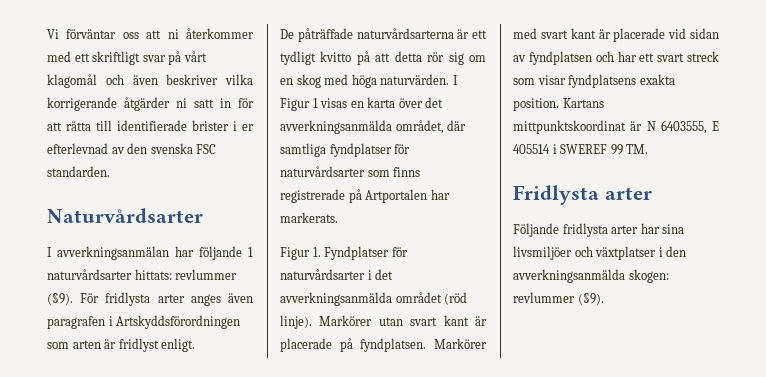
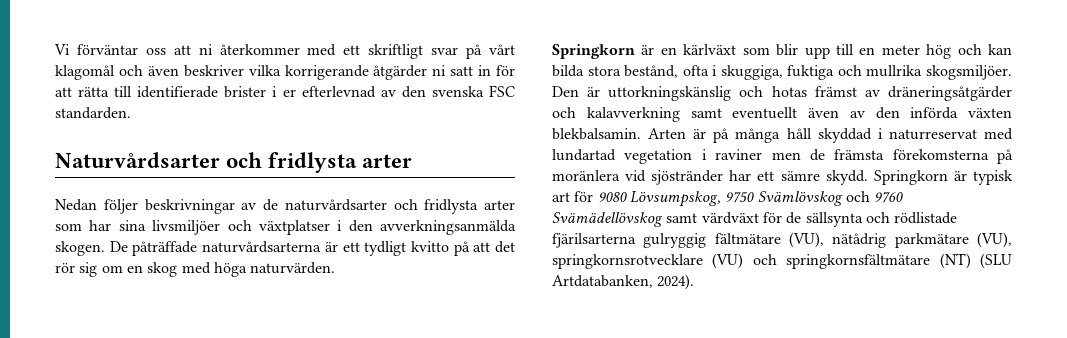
- Naturvårdsarter
- I avverkningsanmälan har följande 1 naturvårdsarter hittats: revlummer (§9). För fridlysta arter anges även paragrafen i Artskyddsförordningen som arten är fridlyst enligt.
- De påträffade naturvårdsarterna är ett tydligt kvitto på att detta rör sig om en skog med höga naturvärden. I Figur 1 visas en karta över det avverkningsanmälda området, där samtliga fyndplatser för naturvårdsarter som finns registrerade på Artportalen har markerats.
- Figur 1. Fyndplatser för naturvårdsarter i det avverkningsanmälda området (röd linje). Markörer utan svart kant är placerade på fyndplatsen. Markörer med svart kant är placerade vid sidan av fyndplatsen och har ett svart streck som visar fyndplatsens exakta position. Kartans mittpunktskoordinat är N 6403555, E 405514 i SWEREF 99 TM.
- Fridlysta arter
- Följande fridlysta arter har sina livsmiljöer och växtplatser i den avverkningsanmälda skogen: revlummer (§9).
+ Naturvårdsarter och fridlysta arter
+ Nedan följer beskrivningar av de naturvårdsarter och fridlysta arter som har sina livsmiljöer och växtplatser i den avverkningsanmälda skogen. De påträffade naturvårdsarterna är ett tydligt kvitto på att det rör sig om en skog med höga naturvärden.
+ Springkorn är en kärlväxt som blir upp till en meter hög och kan bilda stora bestånd, ofta i skuggiga, fuktiga och mullrika skogsmiljöer. Den är uttorkningskänslig och hotas främst av dräneringsåtgärder och kalavverkning samt eventuellt även av den införda växten blekbalsamin. Arten är på många håll skyddad i naturreservat med lundartad vegetation i raviner men de främsta förekomsterna på moränlera vid sjöstränder har ett sämre skydd. Springkorn är typisk art för 9080 Lövsumpskog, 9750 Svämlövskog och 9760 Svämädellövskog samt värdväxt för de sällsynta och rödlistade fjärilsarterna gulryggig fältmätare (VU), nätådrig parkmätare (VU), springkornsrotvecklare (VU) och springkornsfältmätare (NT) (SLU Artdatabanken, 2024).

